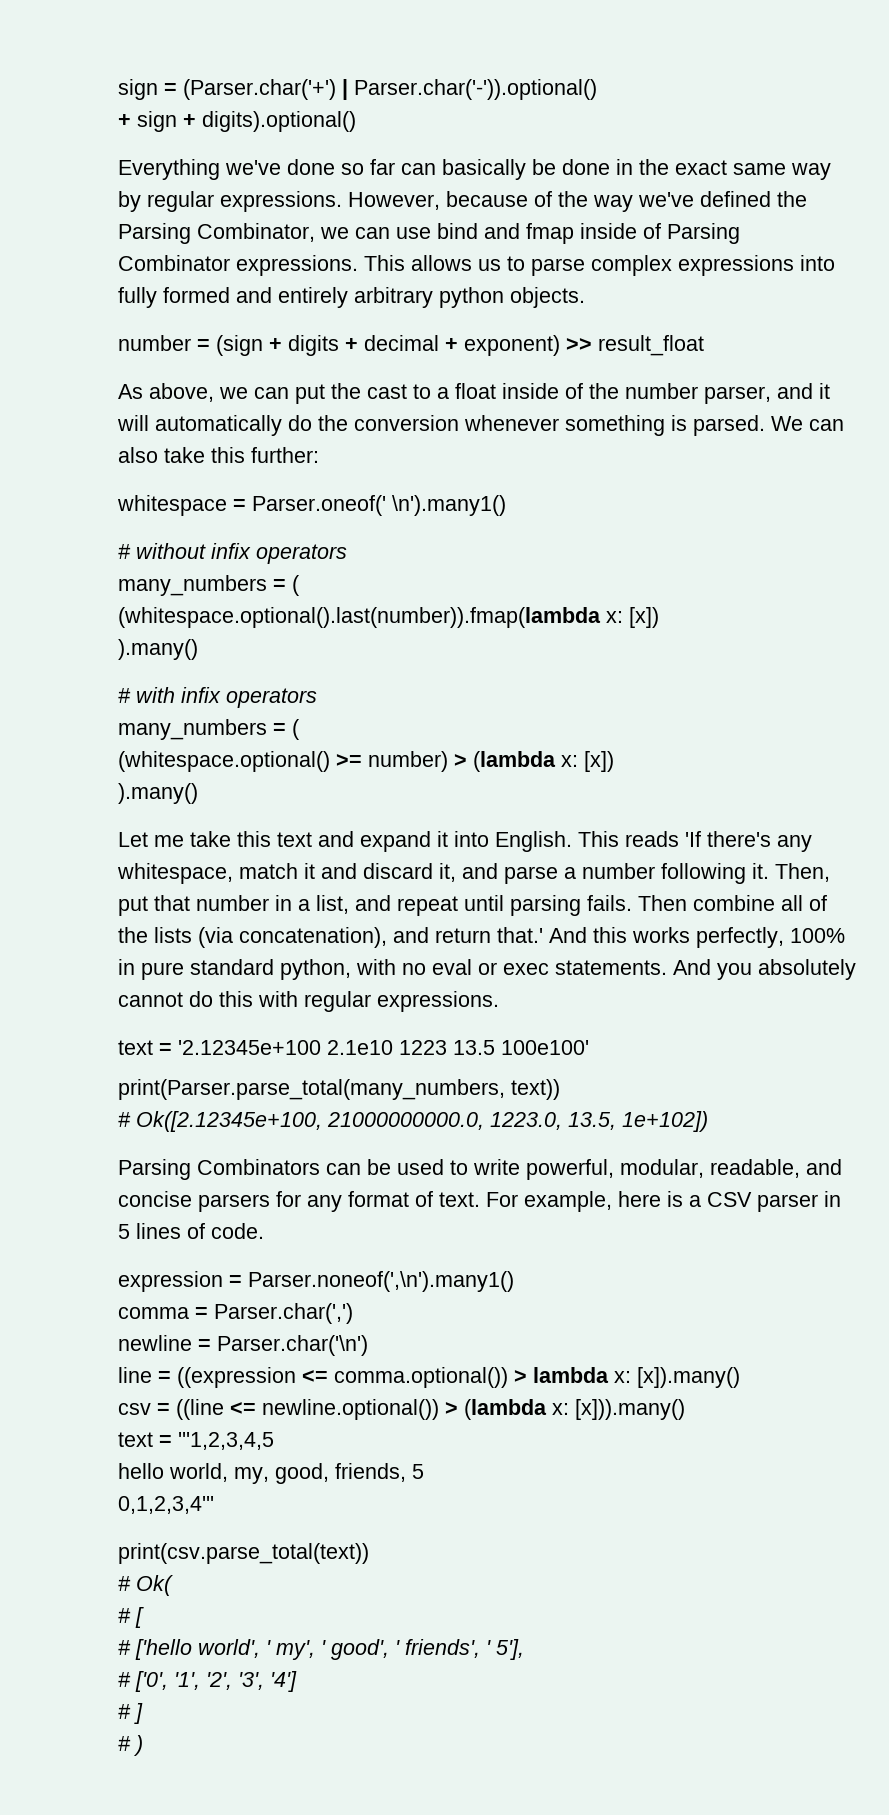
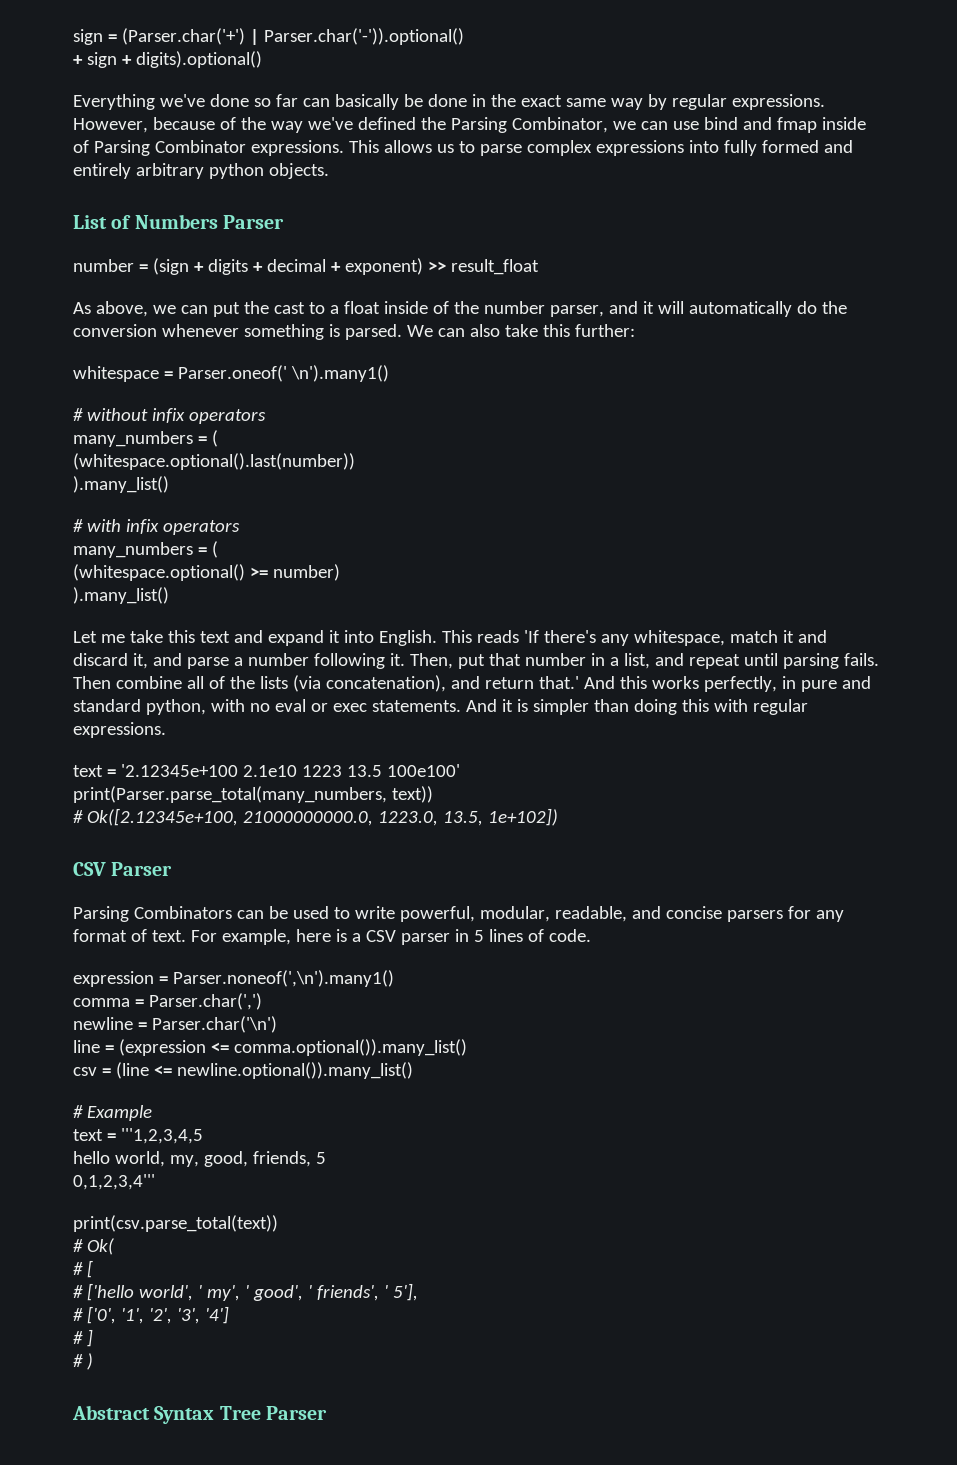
+ List of Numbers Parser
- (whitespace.optional().last(number)).fmap(lambda x: [x])
- ).many()
+ (whitespace.optional().last(number))
+ ).many_list()
- (whitespace.optional() >= number) > (lambda x: [x])
- ).many()
+ (whitespace.optional() >= number)
+ ).many_list()
- And this works perfectly, 100% in pure standard python, with no eval or exec statements.
+ And this works perfectly, in pure and standard python, with no eval or exec statements.
- And you absolutely cannot do this with regular expressions.
+ And it is simpler than doing this with regular expressions.
+ CSV Parser
- line = ((expression <= comma.optional()) > lambda x: [x]).many()
- csv = ((line <= newline.optional()) > (lambda x: [x])).many()
+ line = (expression <= comma.optional()).many_list()
+ csv = (line <= newline.optional()).many_list()
+ # Example
+ Abstract Syntax Tree Parser

